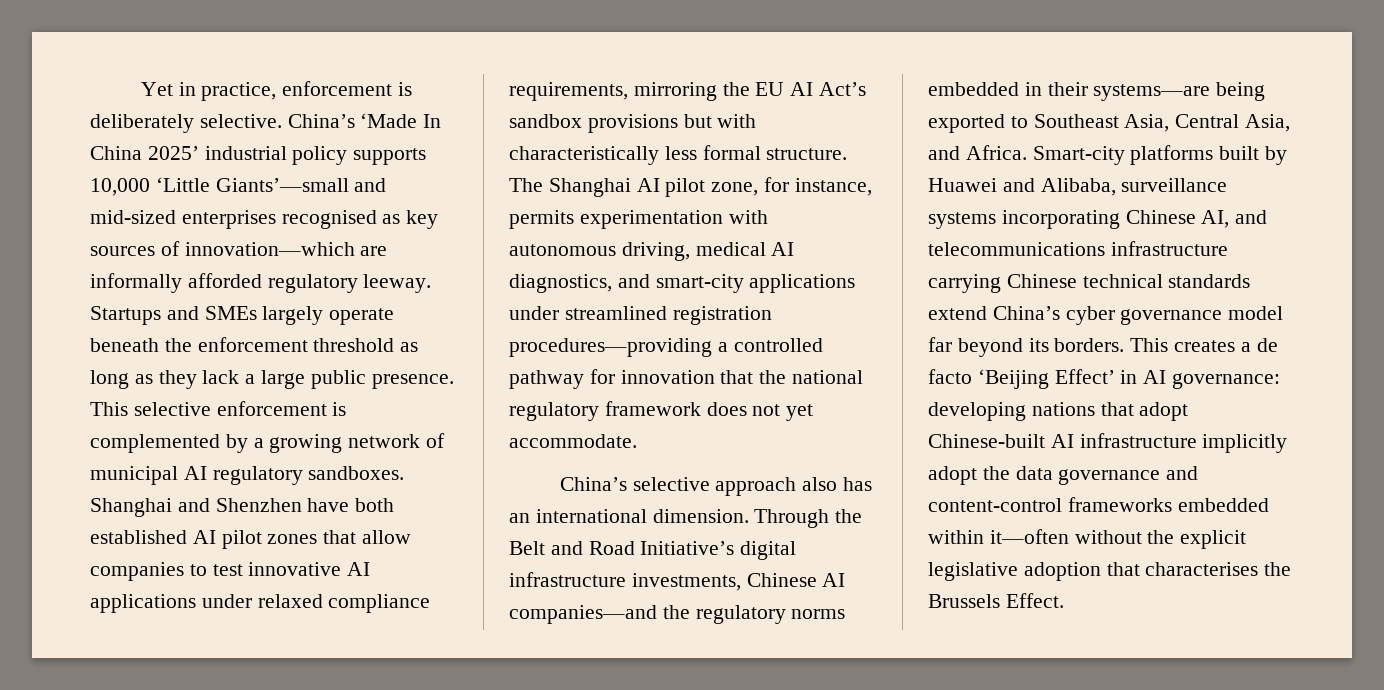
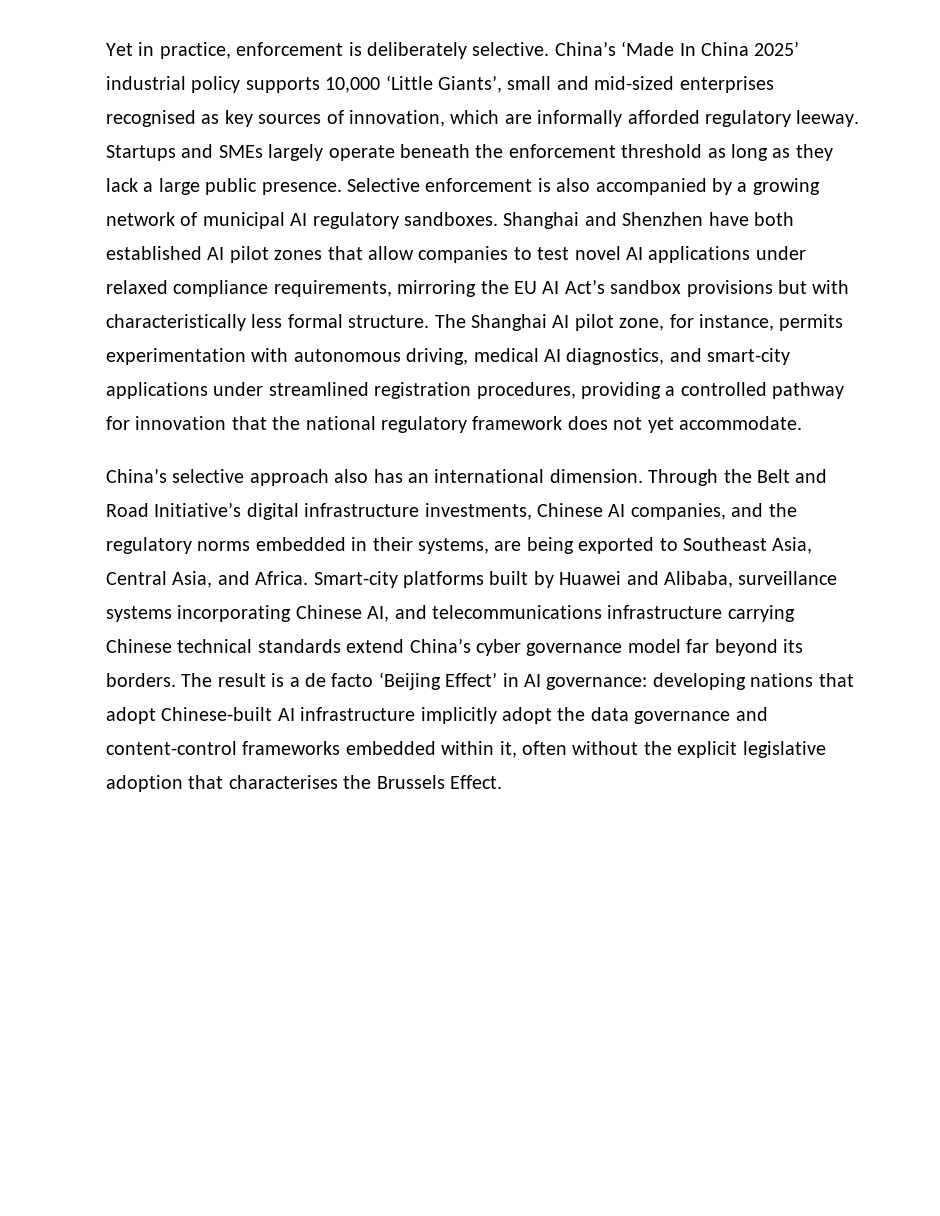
- China’s ‘Made In China 2025’ industrial policy supports 10,000 ‘Little Giants’—small and mid-sized enterprises recognised as key sources of innovation—which are informally afforded regulatory leeway.
+ China’s ‘Made In China 2025’ industrial policy supports 10,000 ‘Little Giants’, small and mid-sized enterprises recognised as key sources of innovation, which are informally afforded regulatory leeway.
- This selective enforcement is complemented by a growing network of municipal AI regulatory sandboxes.
+ Selective enforcement is also accompanied by a growing network of municipal AI regulatory sandboxes.
- Shanghai and Shenzhen have both established AI pilot zones that allow companies to test innovative AI applications under relaxed compliance requirements, mirroring the EU AI Act’s sandbox provisions but with characteristically less formal structure.
+ Shanghai and Shenzhen have both established AI pilot zones that allow companies to test novel AI applications under relaxed compliance requirements, mirroring the EU AI Act’s sandbox provisions but with characteristically less formal structure.
- The Shanghai AI pilot zone, for instance, permits experimentation with autonomous driving, medical AI diagnostics, and smart-city applications under streamlined registration procedures—providing a controlled pathway for innovation that the national regulatory framework does not yet accommodate.
+ The Shanghai AI pilot zone, for instance, permits experimentation with autonomous driving, medical AI diagnostics, and smart-city applications under streamlined registration procedures, providing a controlled pathway for innovation that the national regulatory framework does not yet accommodate.
- Through the Belt and Road Initiative’s digital infrastructure investments, Chinese AI companies—and the regulatory norms embedded in their systems—are being exported to Southeast Asia, Central Asia, and Africa.
+ Through the Belt and Road Initiative’s digital infrastructure investments, Chinese AI companies, and the regulatory norms embedded in their systems, are being exported to Southeast Asia, Central Asia, and Africa.
- This creates a de facto ‘Beijing Effect’ in AI governance: developing nations that adopt Chinese-built AI infrastructure implicitly adopt the data governance and content-control frameworks embedded within it—often without the explicit legislative adoption that characterises the Brussels Effect.
+ The result is a de facto ‘Beijing Effect’ in AI governance: developing nations that adopt Chinese-built AI infrastructure implicitly adopt the data governance and content-control frameworks embedded within it, often without the explicit legislative adoption that characterises the Brussels Effect.

